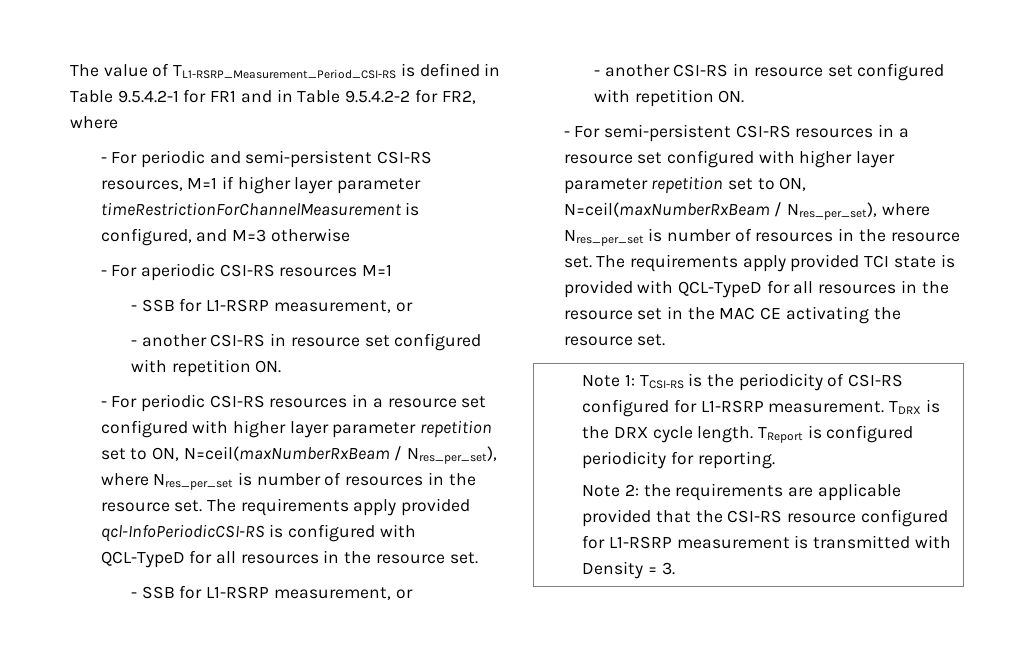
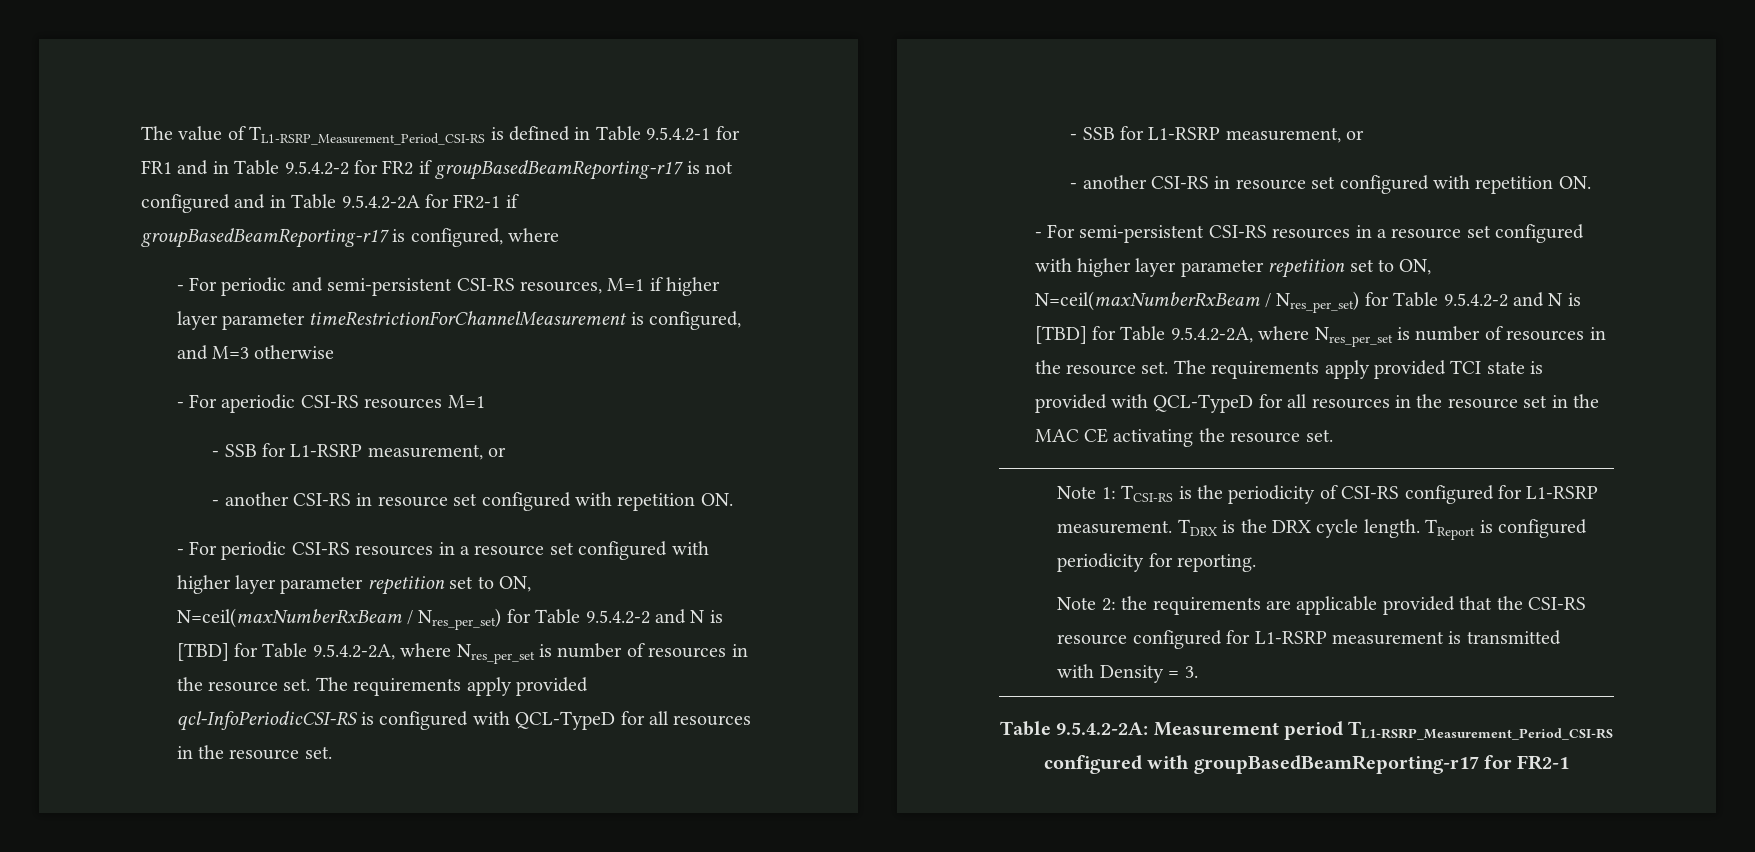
- The value of TL1-RSRP_Measurement_Period_CSI-RS is defined in Table 9.5.4.2-1 for FR1 and in Table 9.5.4.2-2 for FR2, where
+ The value of TL1-RSRP_Measurement_Period_CSI-RS is defined in Table 9.5.4.2-1 for FR1 and in Table 9.5.4.2-2 for FR2 if groupBasedBeamReporting-r17 is not configured and in Table 9.5.4.2-2A for FR2-1 if groupBasedBeamReporting-r17 is configured, where
- - For periodic CSI-RS resources in a resource set configured with higher layer parameter repetition set to ON, N=ceil(maxNumberRxBeam / Nres_per_set), where Nres_per_set is number of resources in the resource set.
+ - For periodic CSI-RS resources in a resource set configured with higher layer parameter repetition set to ON, N=ceil(maxNumberRxBeam / Nres_per_set) for Table 9.5.4.2-2 and N is [TBD] for Table 9.5.4.2-2A, where Nres_per_set is number of resources in the resource set.
- - For semi-persistent CSI-RS resources in a resource set configured with higher layer parameter repetition set to ON, N=ceil(maxNumberRxBeam / Nres_per_set), where Nres_per_set is number of resources in the resource set.
+ - For semi-persistent CSI-RS resources in a resource set configured with higher layer parameter repetition set to ON, N=ceil(maxNumberRxBeam / Nres_per_set) for Table 9.5.4.2-2 and N is [TBD] for Table 9.5.4.2-2A, where Nres_per_set is number of resources in the resource set.
+ Table 9.5.4.2-2A: Measurement period TL1-RSRP_Measurement_Period_CSI-RS configured with groupBasedBeamReporting-r17 for FR2-1

